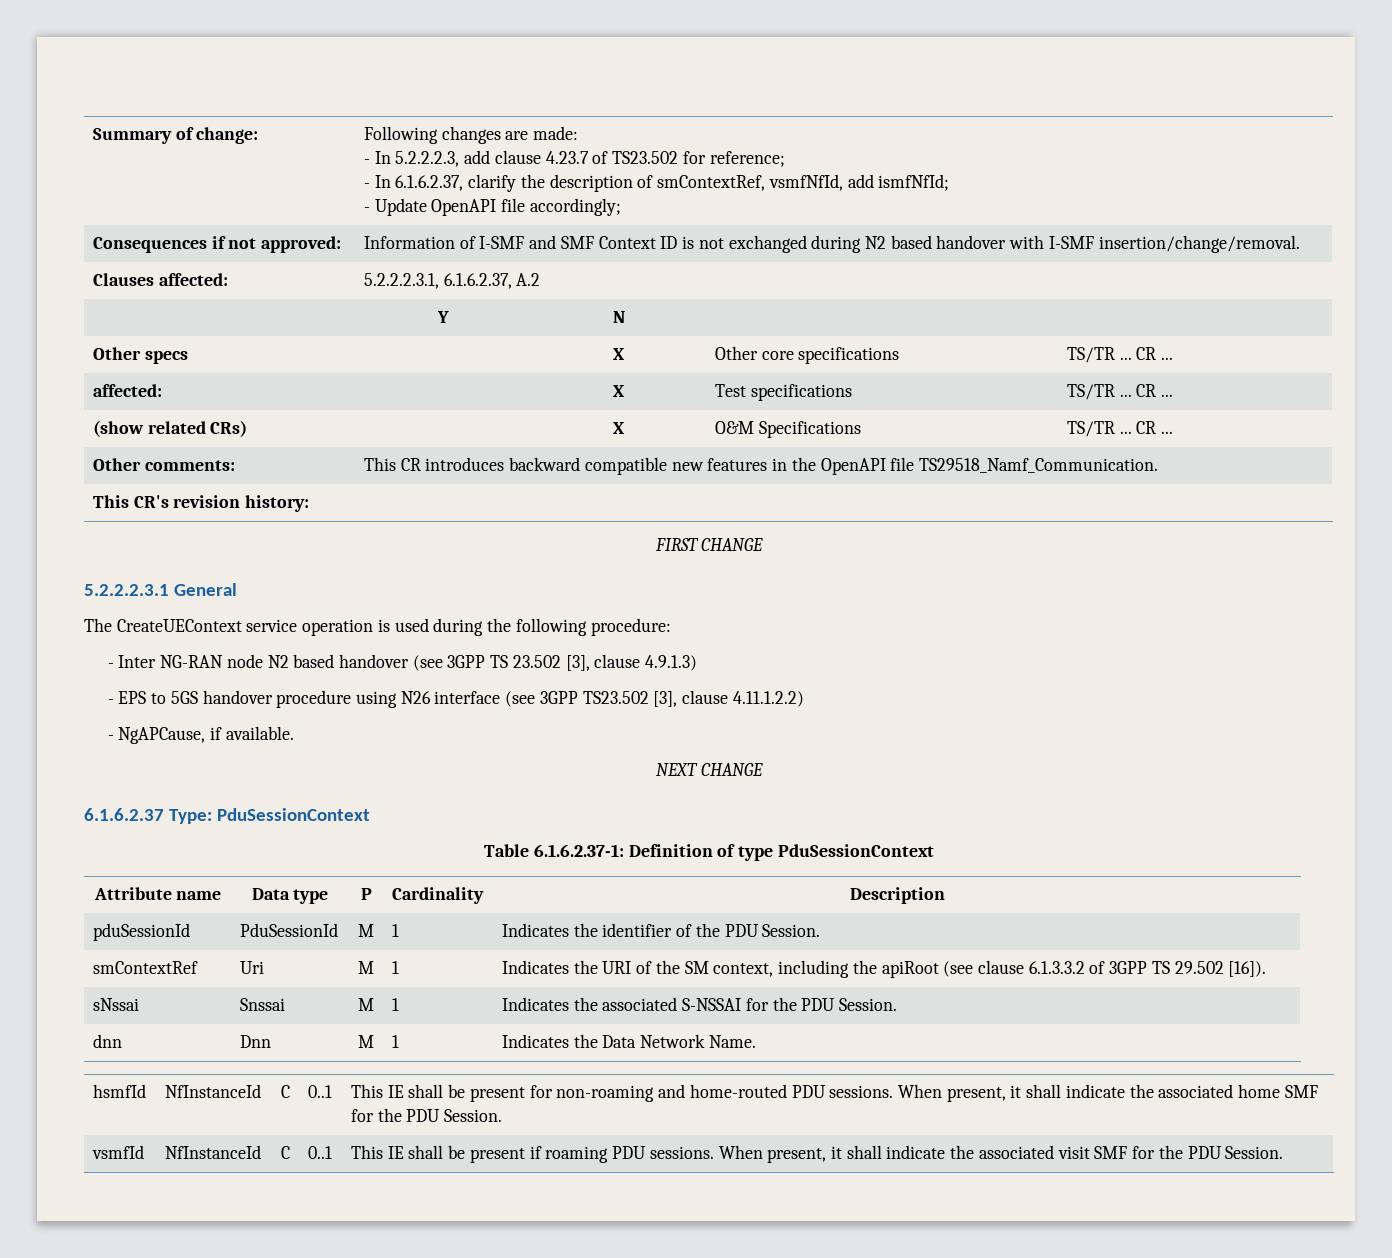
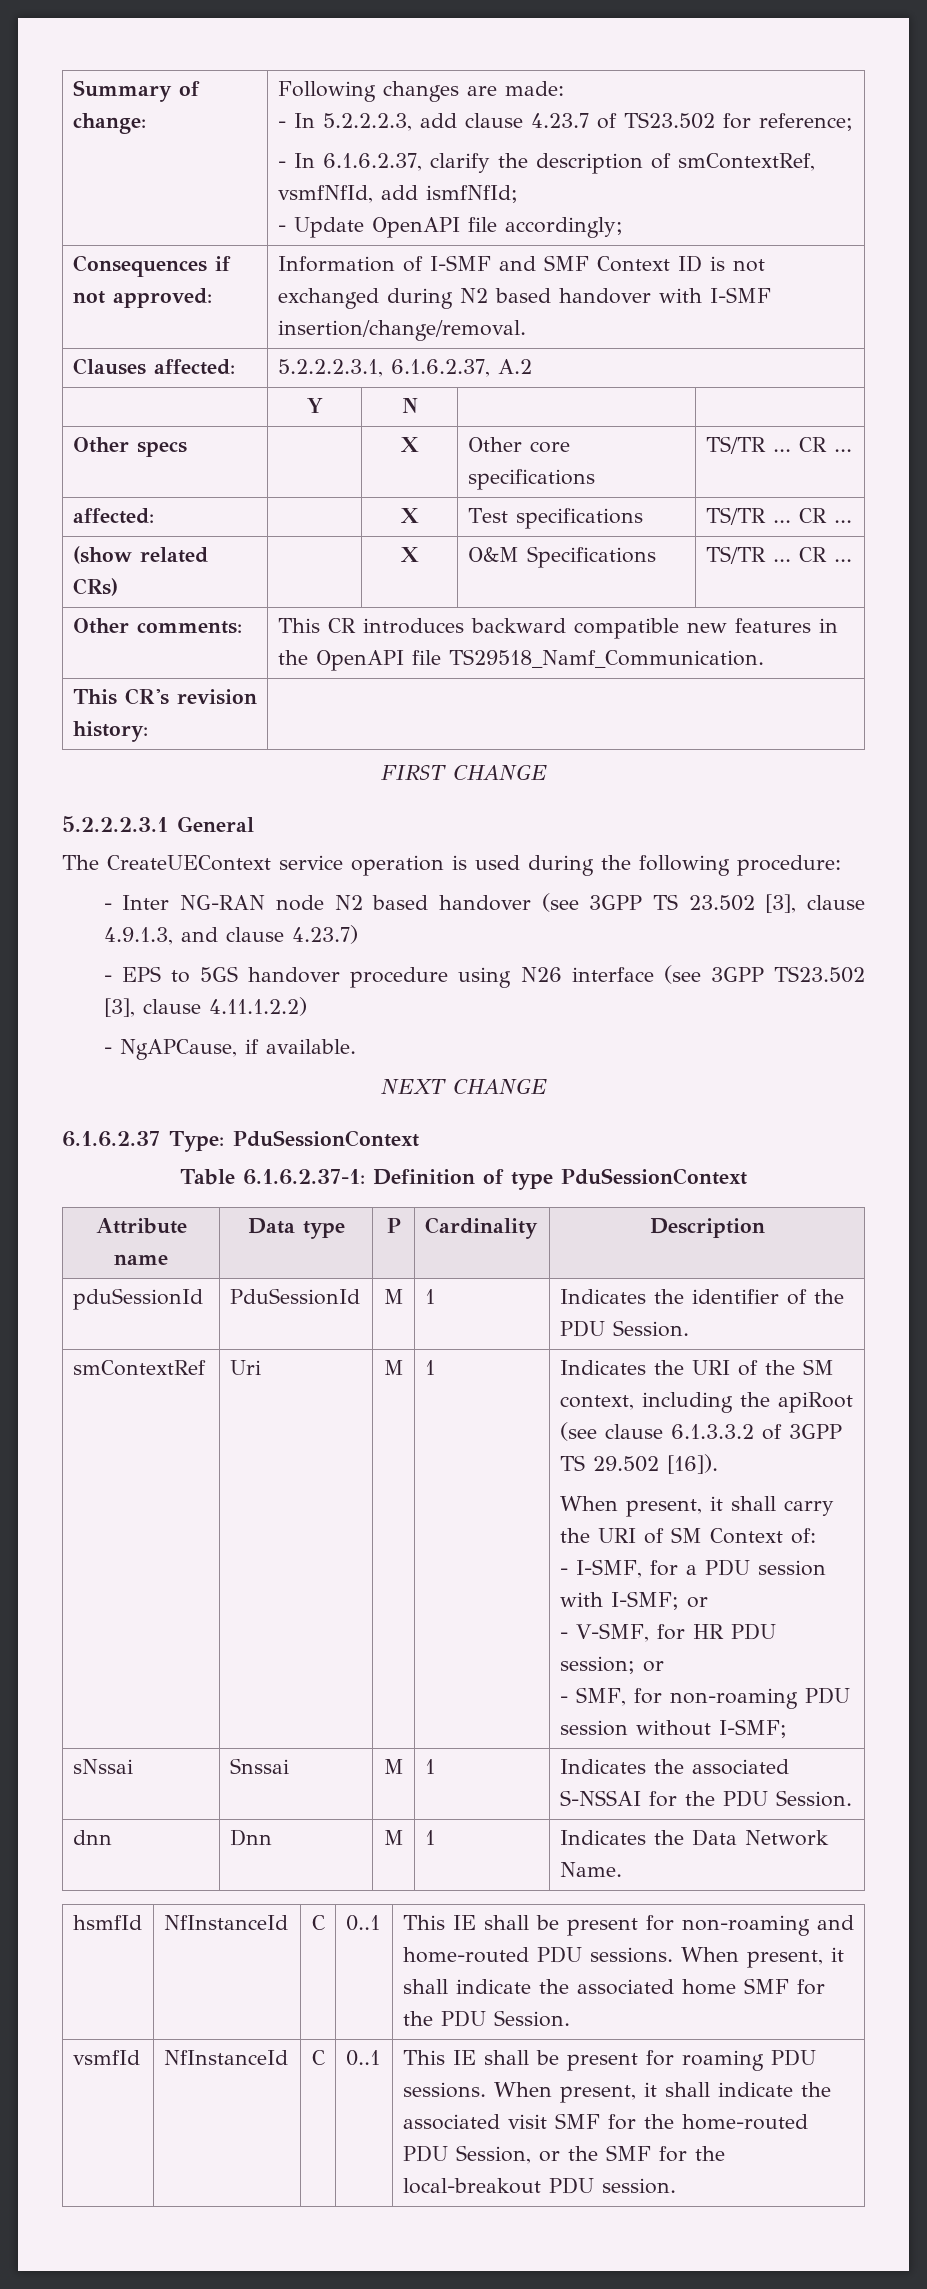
- - Inter NG-RAN node N2 based handover (see 3GPP TS 23.502 [3], clause 4.9.1.3)
+ - Inter NG-RAN node N2 based handover (see 3GPP TS 23.502 [3], clause 4.9.1.3, and clause 4.23.7)
+ When present, it shall carry the URI of SM Context of:
+ - I-SMF, for a PDU session with I-SMF; or
+ - V-SMF, for HR PDU session; or
+ - SMF, for non-roaming PDU session without I-SMF;
- vsmfId | NfInstanceId | C | 0..1 | This IE shall be present if roaming PDU sessions. When present, it shall indicate the associated visit SMF for the PDU Session.
+ vsmfId | NfInstanceId | C | 0..1 | This IE shall be present for roaming PDU sessions. When present, it shall indicate the associated visit SMF for the home-routed PDU Session, or the SMF for the local-breakout PDU session.

